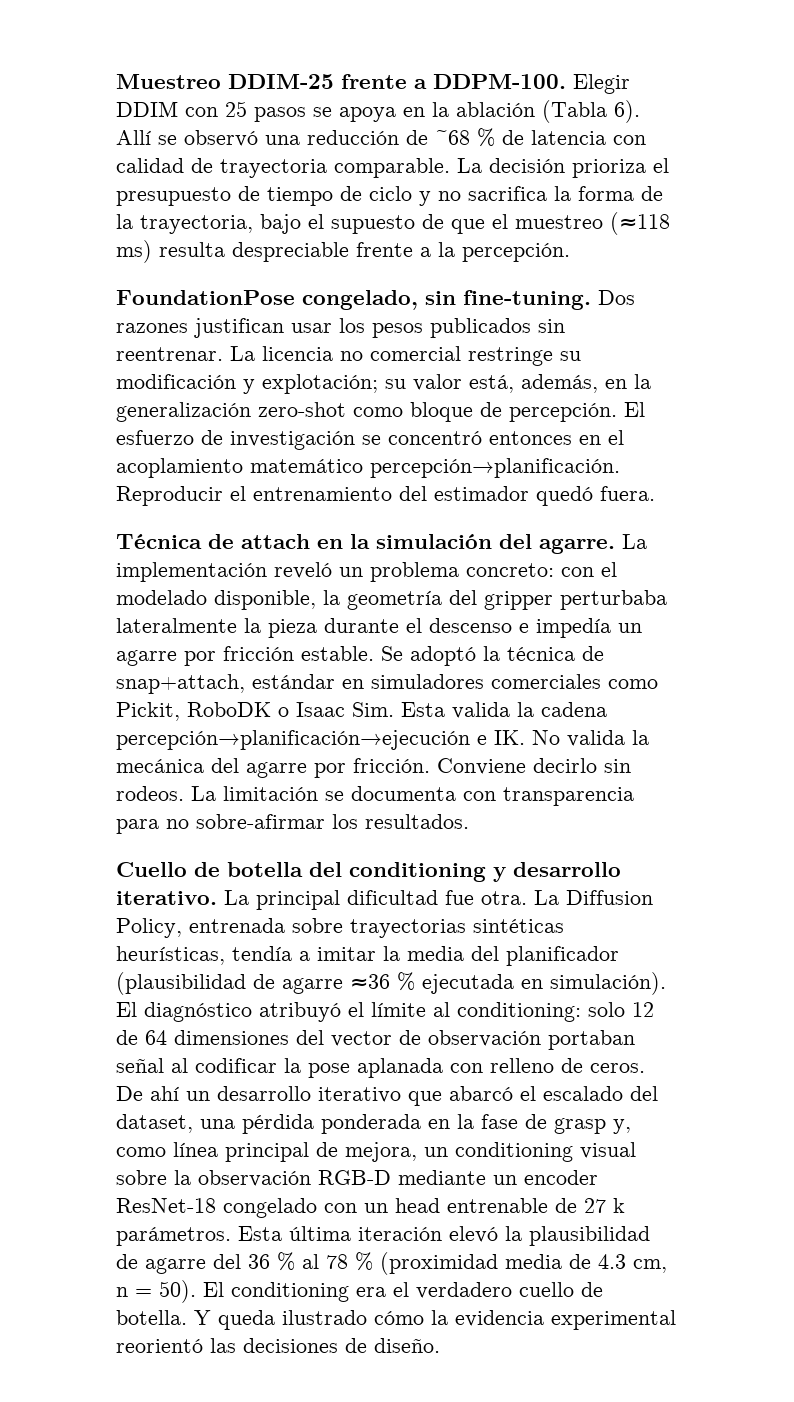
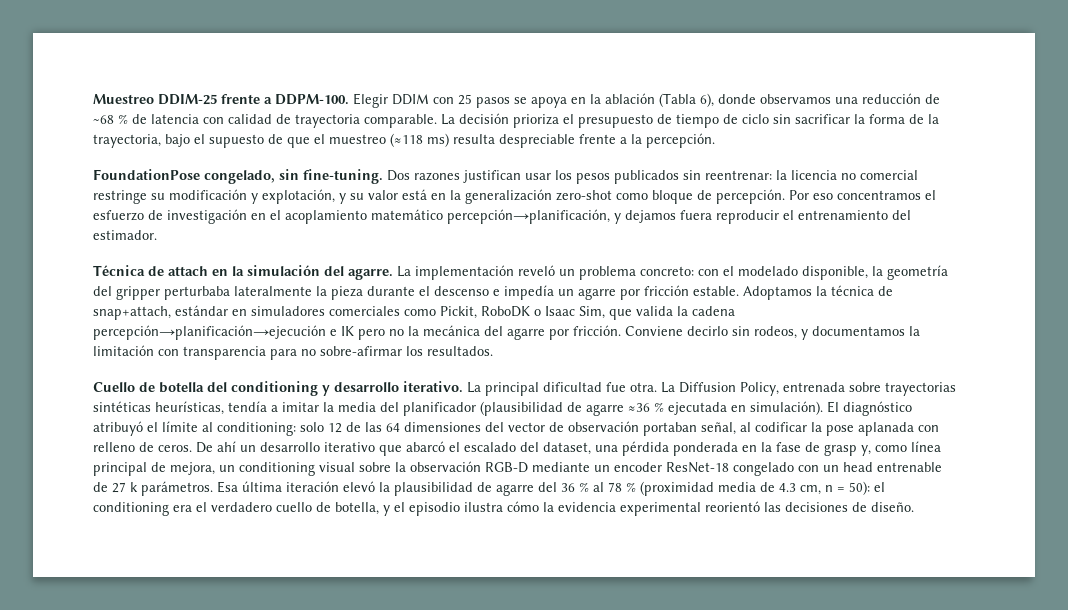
- Elegir DDIM con 25 pasos se apoya en la ablación (Tabla 6). Allí se observó una reducción de ~68 % de latencia con calidad de trayectoria comparable.
+ Elegir DDIM con 25 pasos se apoya en la ablación (Tabla 6), donde observamos una reducción de ~68 % de latencia con calidad de trayectoria comparable.
- La decisión prioriza el presupuesto de tiempo de ciclo y no sacrifica la forma de la trayectoria, bajo el supuesto de que el muestreo (≈118 ms) resulta despreciable frente a la percepción.
+ La decisión prioriza el presupuesto de tiempo de ciclo sin sacrificar la forma de la trayectoria, bajo el supuesto de que el muestreo (≈118 ms) resulta despreciable frente a la percepción.
- Dos razones justifican usar los pesos publicados sin reentrenar. La licencia no comercial restringe su modificación y explotación; su valor está, además, en la generalización zero-shot como bloque de percepción.
+ Dos razones justifican usar los pesos publicados sin reentrenar: la licencia no comercial restringe su modificación y explotación, y su valor está en la generalización zero-shot como bloque de percepción.
- El esfuerzo de investigación se concentró entonces en el acoplamiento matemático percepción→planificación. Reproducir el entrenamiento del estimador quedó fuera.
+ Por eso concentramos el esfuerzo de investigación en el acoplamiento matemático percepción→planificación, y dejamos fuera reproducir el entrenamiento del estimador.
- Se adoptó la técnica de snap+attach, estándar en simuladores comerciales como Pickit, RoboDK o Isaac Sim. Esta valida la cadena percepción→planificación→ejecución e IK. No valida la mecánica del agarre por fricción.
+ Adoptamos la técnica de snap+attach, estándar en simuladores comerciales como Pickit, RoboDK o Isaac Sim, que valida la cadena percepción→planificación→ejecución e IK pero no la mecánica del agarre por fricción.
- Conviene decirlo sin rodeos. La limitación se documenta con transparencia para no sobre-afirmar los resultados.
+ Conviene decirlo sin rodeos, y documentamos la limitación con transparencia para no sobre-afirmar los resultados.
- El diagnóstico atribuyó el límite al conditioning: solo 12 de 64 dimensiones del vector de observación portaban señal al codificar la pose aplanada con relleno de ceros.
+ El diagnóstico atribuyó el límite al conditioning: solo 12 de las 64 dimensiones del vector de observación portaban señal, al codificar la pose aplanada con relleno de ceros.
- Esta última iteración elevó la plausibilidad de agarre del 36 % al 78 % (proximidad media de 4.3 cm, n = 50). El conditioning era el verdadero cuello de botella. Y queda ilustrado cómo la evidencia experimental reorientó las decisiones de diseño.
+ Esa última iteración elevó la plausibilidad de agarre del 36 % al 78 % (proximidad media de 4.3 cm, n = 50): el conditioning era el verdadero cuello de botella, y el episodio ilustra cómo la evidencia experimental reorientó las decisiones de diseño.

